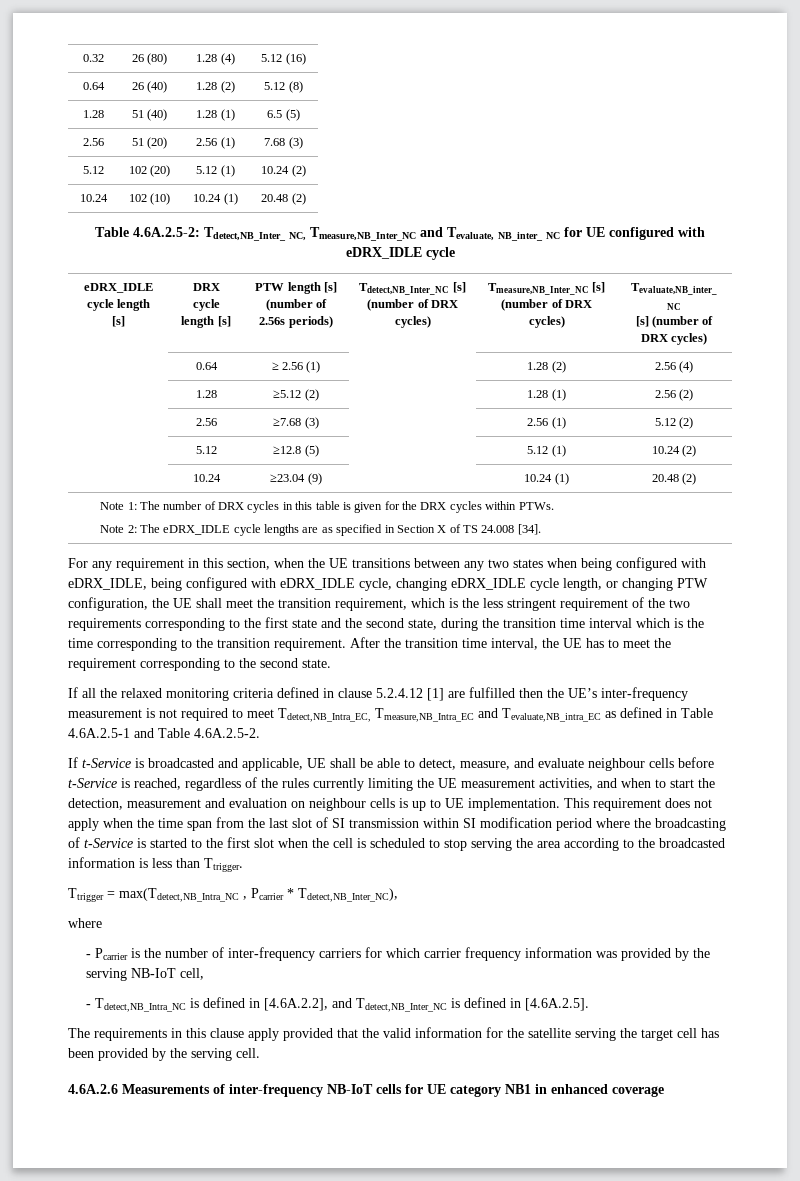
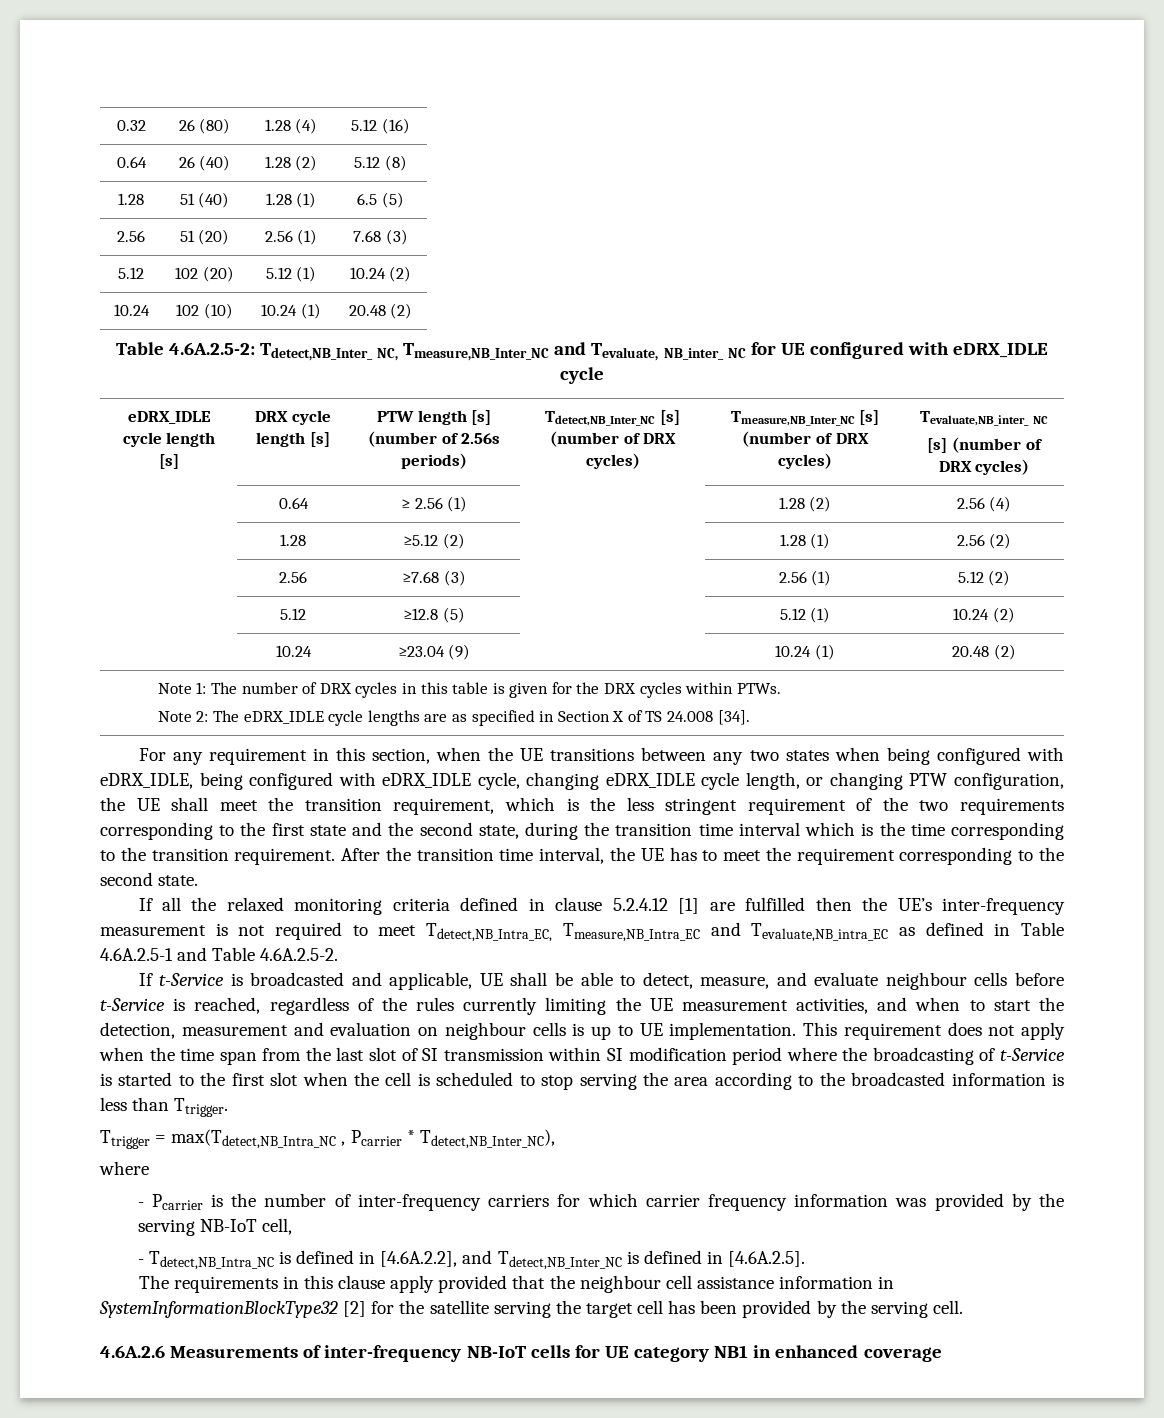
- The requirements in this clause apply provided that the valid information for the satellite serving the target cell has been provided by the serving cell.
+ The requirements in this clause apply provided that the neighbour cell assistance information in SystemInformationBlockType32 [2] for the satellite serving the target cell has been provided by the serving cell.

